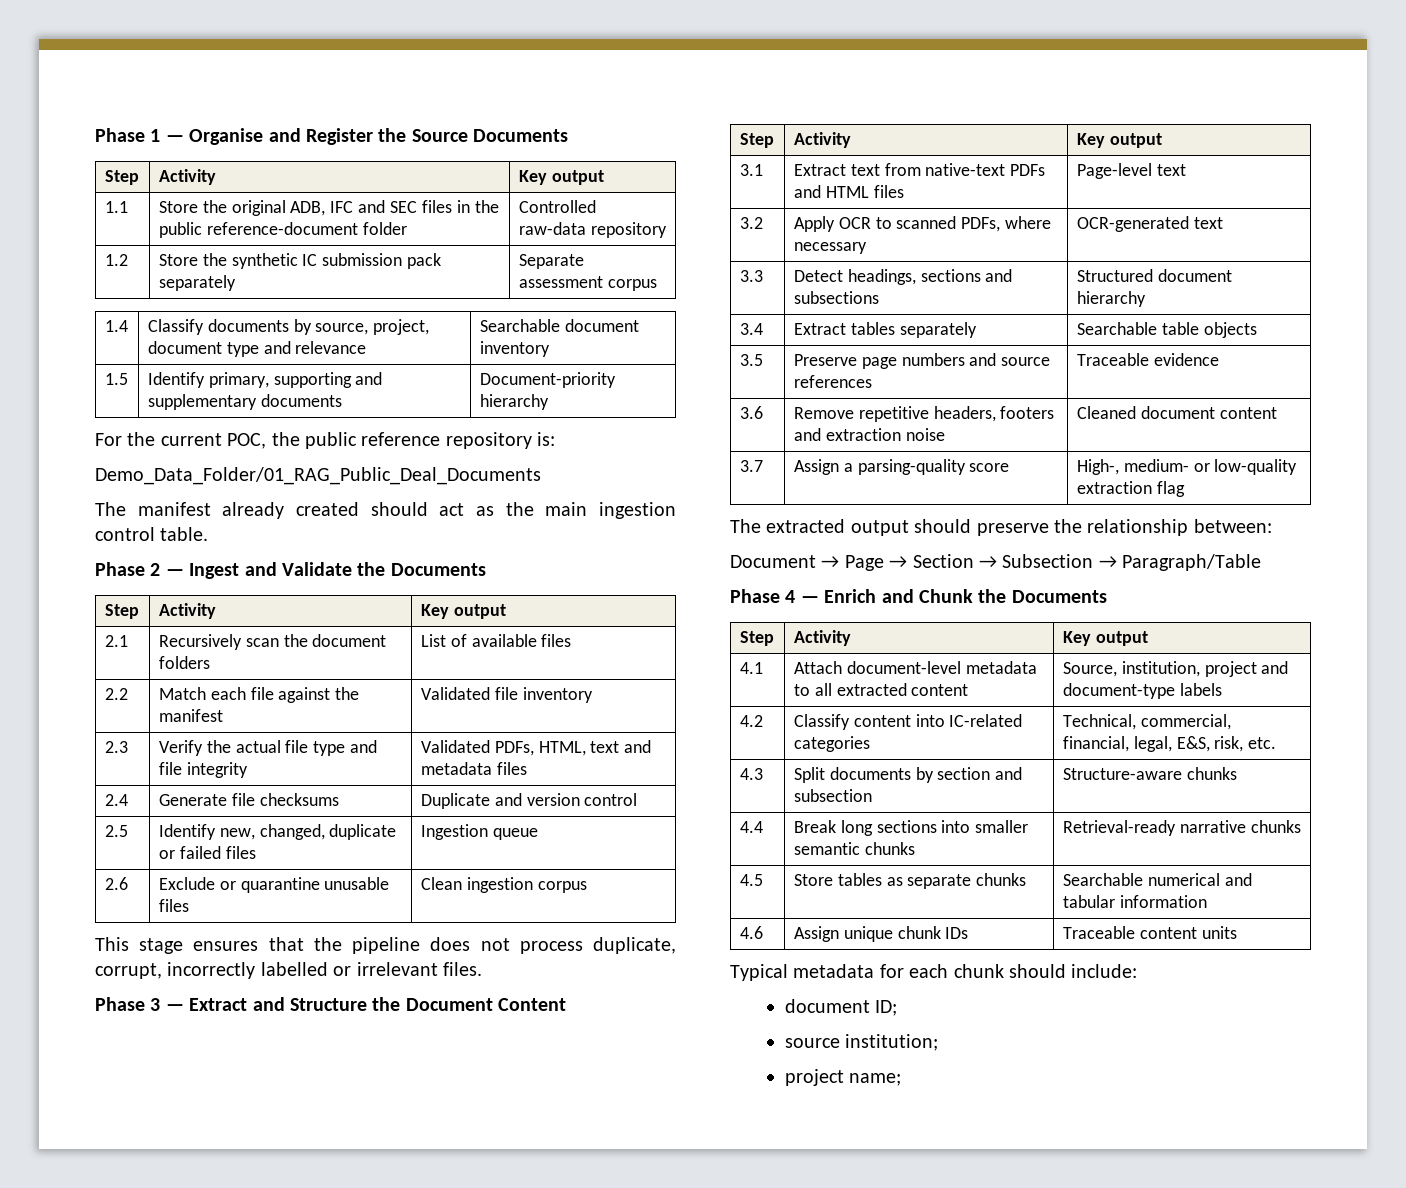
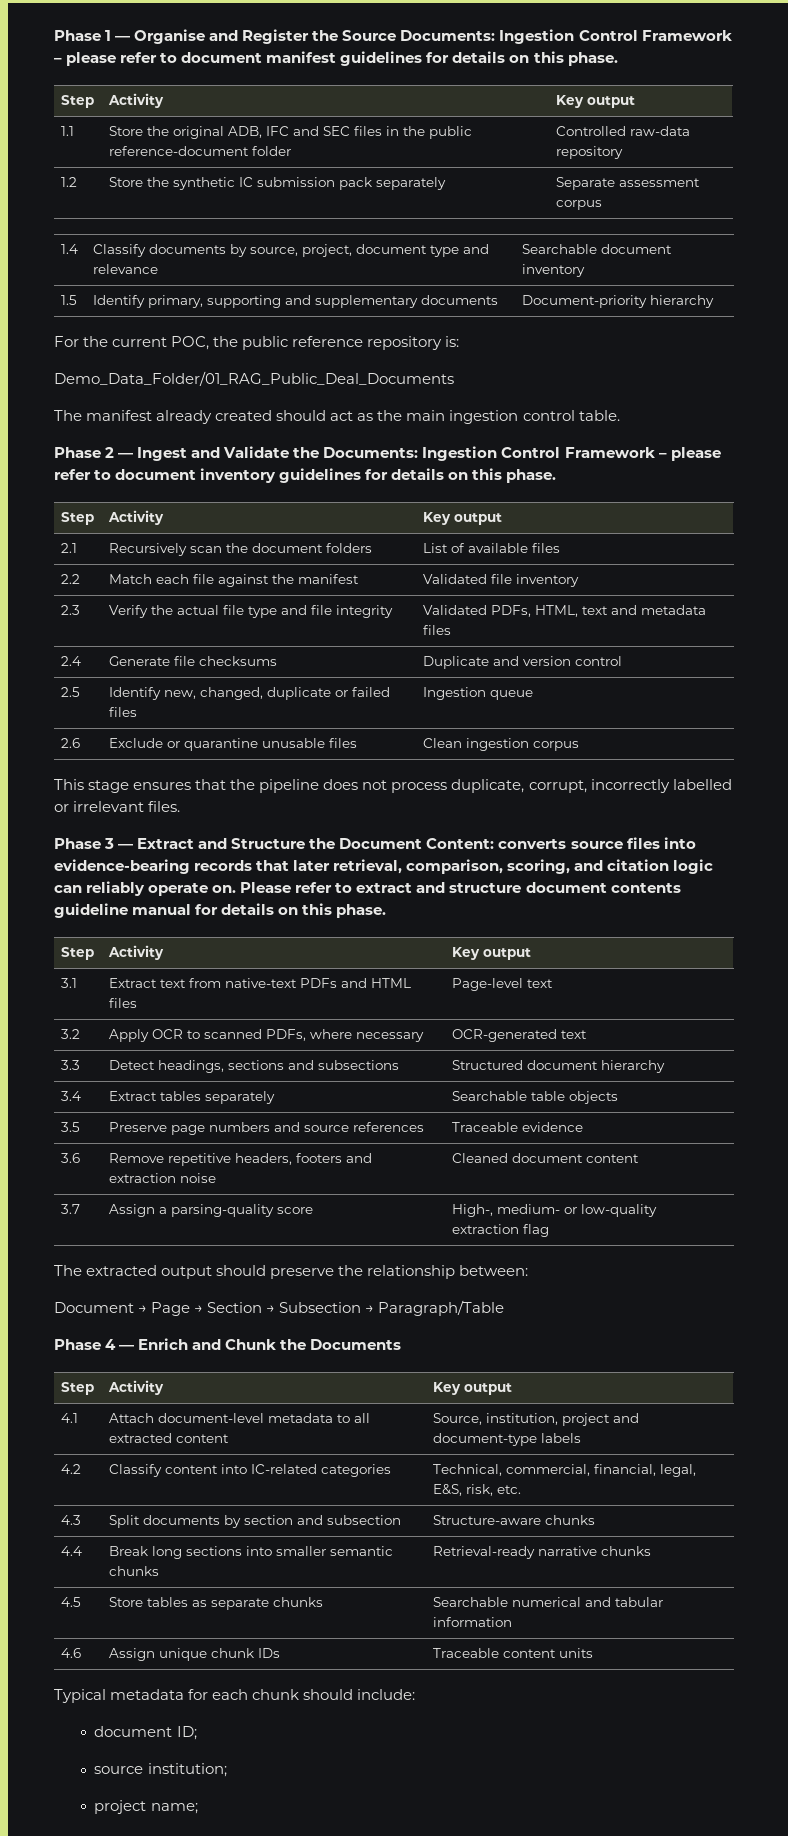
- Phase 1 — Organise and Register the Source Documents
+ Phase 1 — Organise and Register the Source Documents: Ingestion Control Framework – please refer to document manifest guidelines for details on this phase.
- Phase 2 — Ingest and Validate the Documents
+ Phase 2 — Ingest and Validate the Documents: Ingestion Control Framework – please refer to document inventory guidelines for details on this phase.
- Phase 3 — Extract and Structure the Document Content
+ Phase 3 — Extract and Structure the Document Content: converts source files into evidence-bearing records that later retrieval, comparison, scoring, and citation logic can reliably operate on. Please refer to extract and structure document contents guideline manual for details on this phase.

